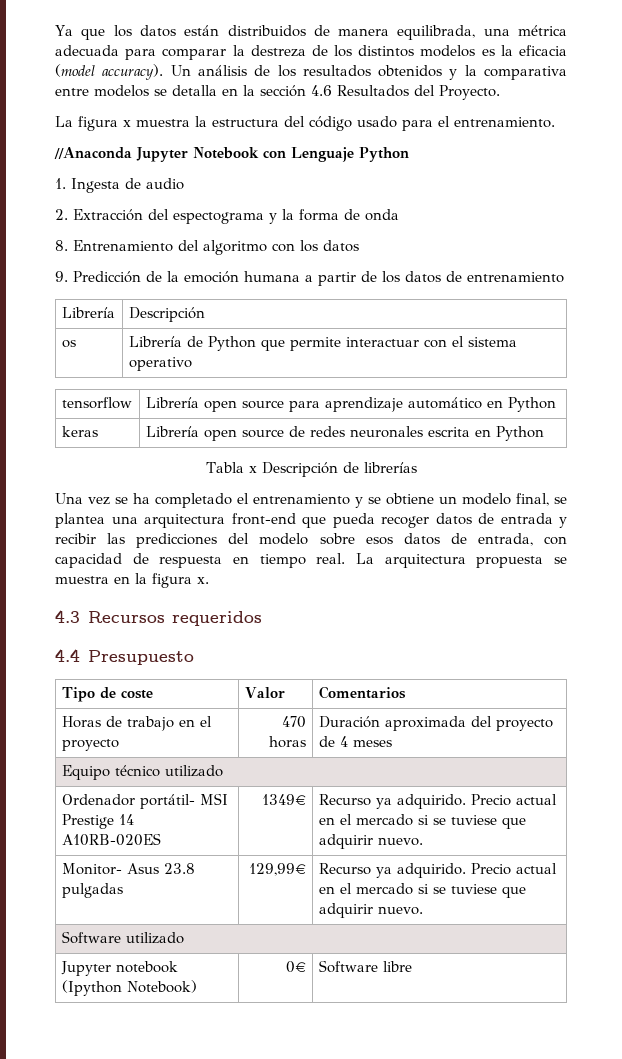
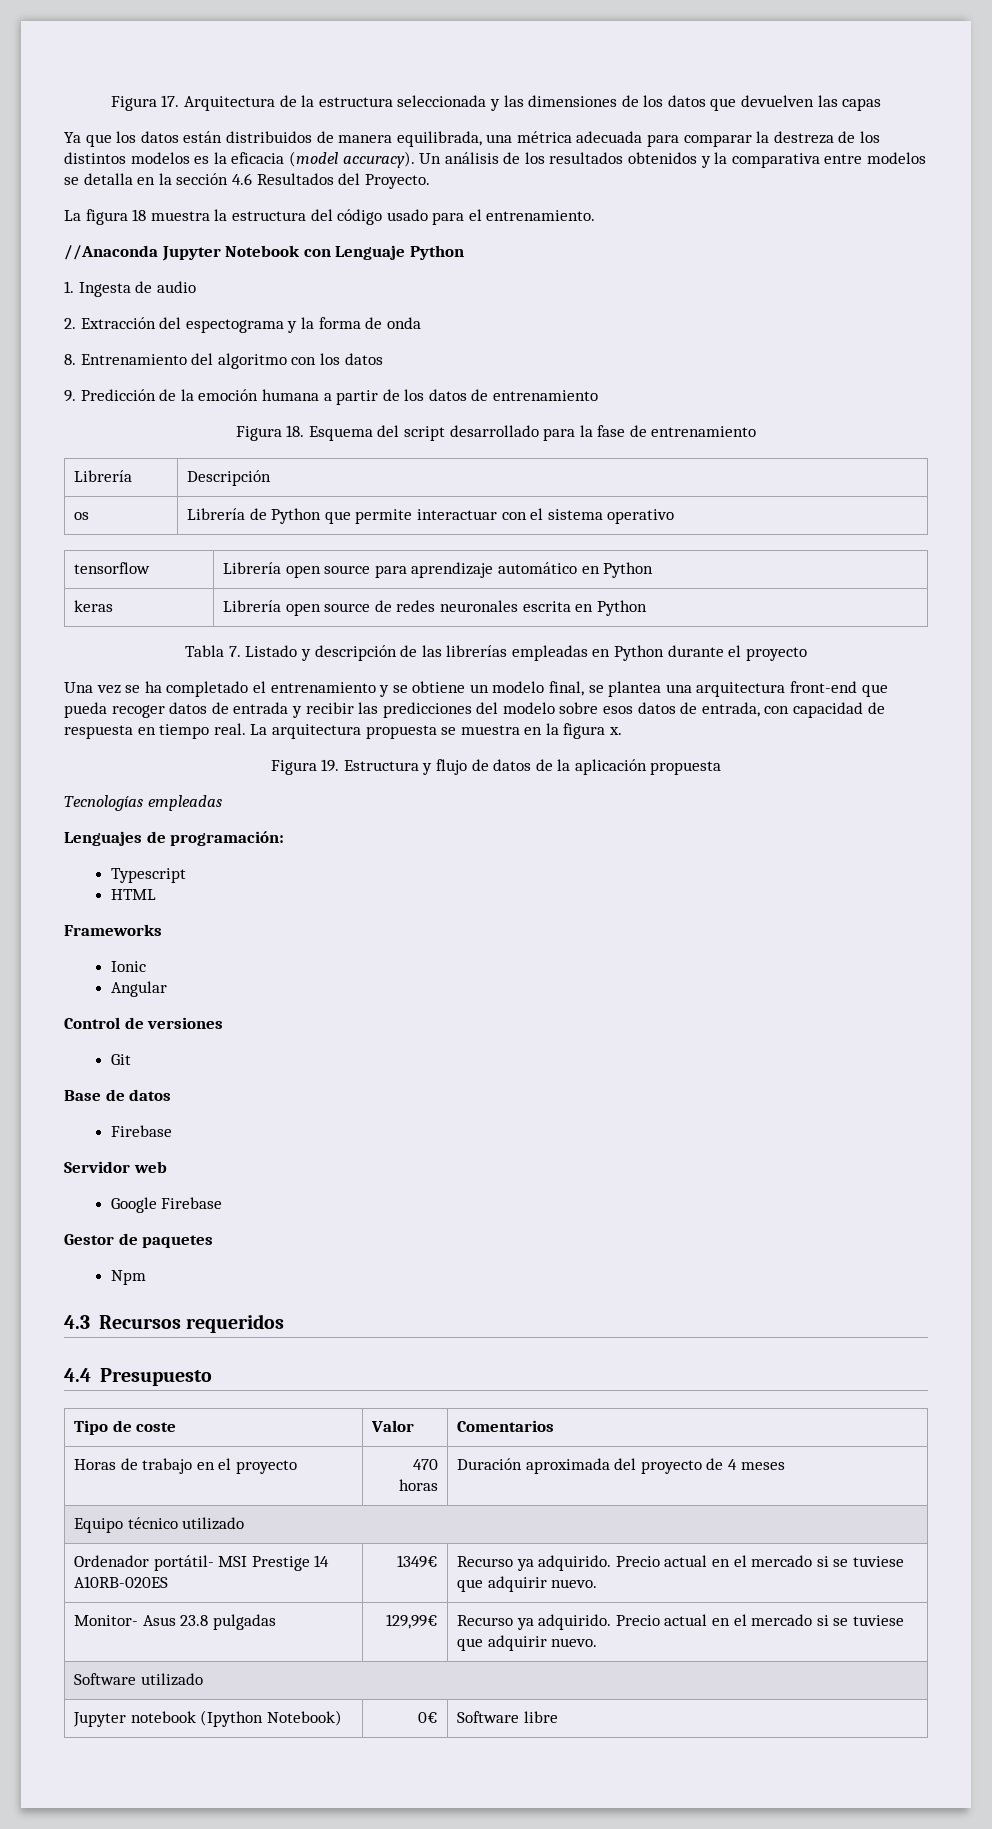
+ Figura 17. Arquitectura de la estructura seleccionada y las dimensiones de los datos que devuelven las capas
- La figura x muestra la estructura del código usado para el entrenamiento.
+ La figura 18 muestra la estructura del código usado para el entrenamiento.
+ Figura 18. Esquema del script desarrollado para la fase de entrenamiento
- Tabla x Descripción de librerías
+ Tabla 7. Listado y descripción de las librerías empleadas en Python durante el proyecto
+ Figura 19. Estructura y flujo de datos de la aplicación propuesta
+ Tecnologías empleadas
+ Lenguajes de programación:
+ Typescript
+ HTML
+ Frameworks
+ Ionic
+ Angular
+ Control de versiones
+ Git
+ Base de datos
+ Firebase
+ Servidor web
+ Google Firebase
+ Gestor de paquetes
+ Npm

